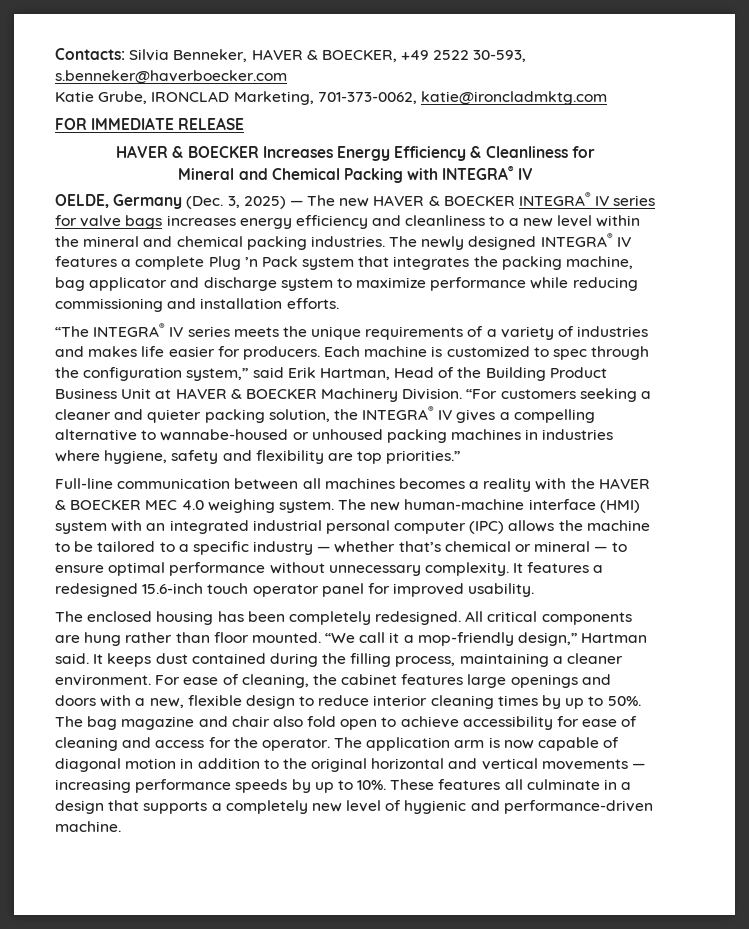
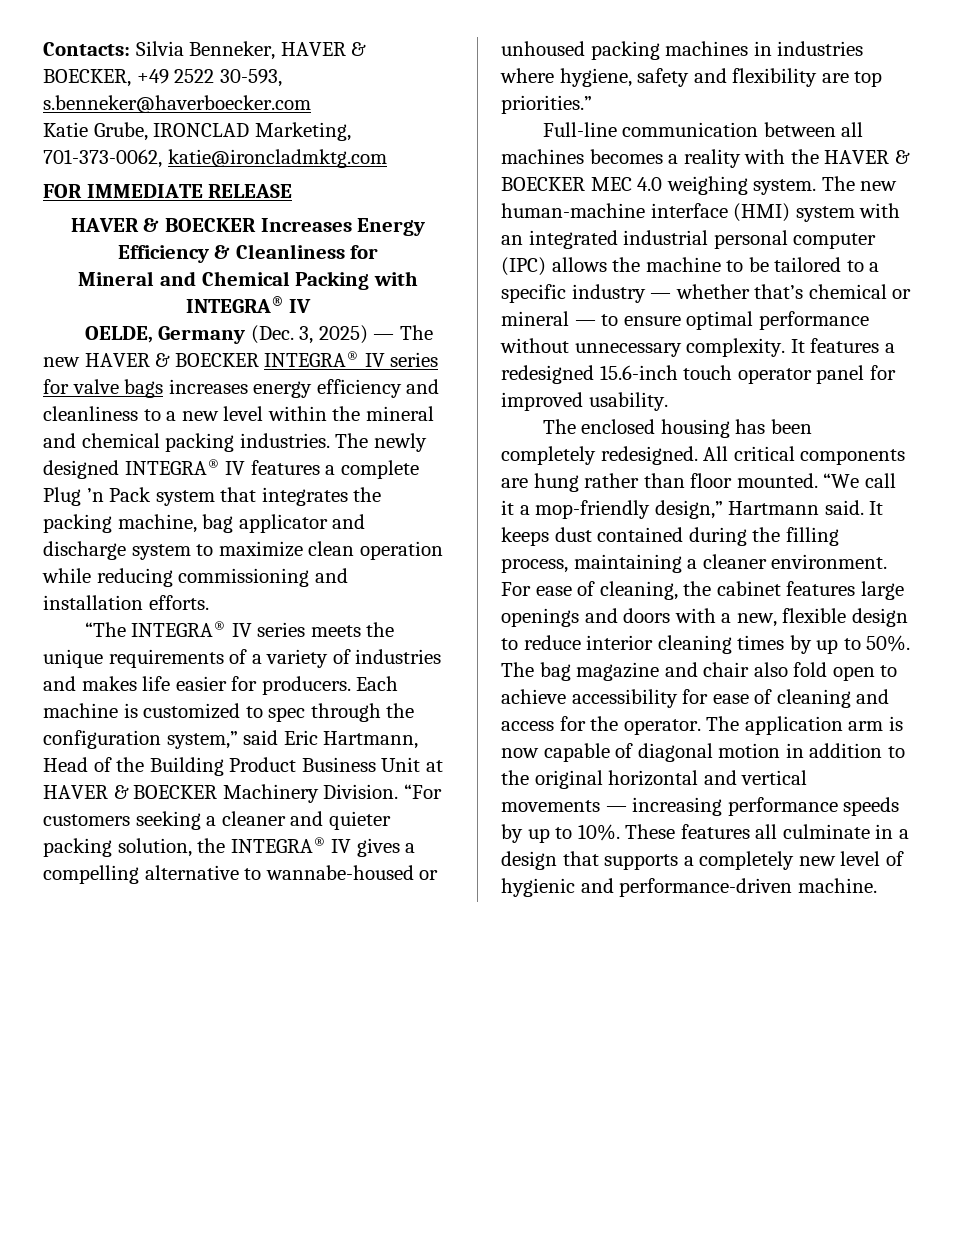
- The newly designed INTEGRA® IV features a complete Plug ’n Pack system that integrates the packing machine, bag applicator and discharge system to maximize performance while reducing commissioning and installation efforts.
+ The newly designed INTEGRA® IV features a complete Plug ’n Pack system that integrates the packing machine, bag applicator and discharge system to maximize clean operation while reducing commissioning and installation efforts.
- Each machine is customized to spec through the configuration system,” said Erik Hartman, Head of the Building Product Business Unit at HAVER & BOECKER Machinery Division.
+ Each machine is customized to spec through the configuration system,” said Eric Hartmann, Head of the Building Product Business Unit at HAVER & BOECKER Machinery Division.
- “We call it a mop-friendly design,” Hartman said.
+ “We call it a mop-friendly design,” Hartmann said.

